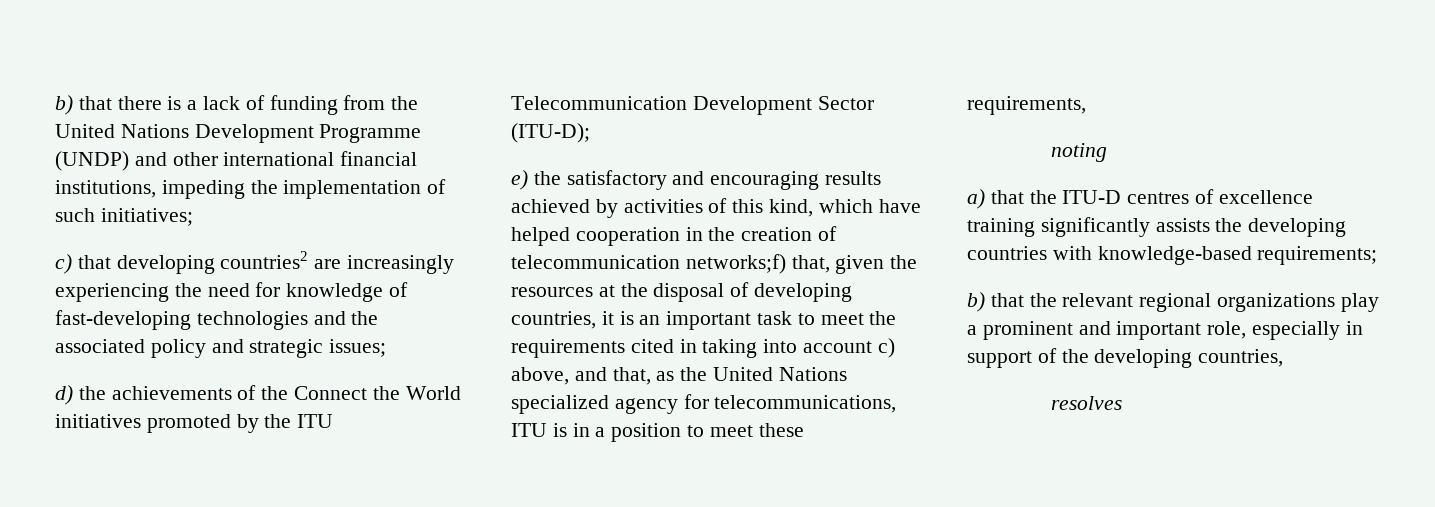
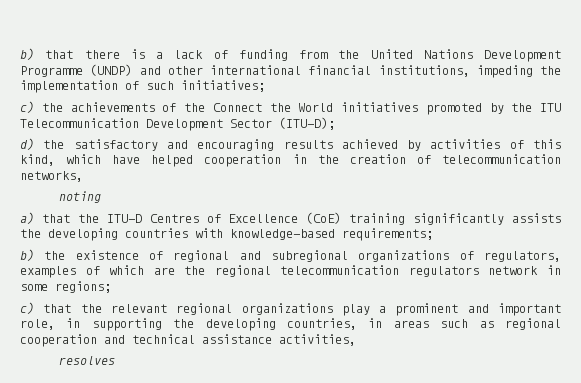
- c) that developing countries2 are increasingly experiencing the need for knowledge of fast-developing technologies and the associated policy and strategic issues;
- d) the achievements of the Connect the World initiatives promoted by the ITU Telecommunication Development Sector (ITU-D);
+ c) the achievements of the Connect the World initiatives promoted by the ITU Telecommunication Development Sector (ITU-D);
- e) the satisfactory and encouraging results achieved by activities of this kind, which have helped cooperation in the creation of telecommunication networks;f) that, given the resources at the disposal of developing countries, it is an important task to meet the requirements cited in taking into account c) above, and that, as the United Nations specialized agency for telecommunications, ITU is in a position to meet these requirements,
+ d) the satisfactory and encouraging results achieved by activities of this kind, which have helped cooperation in the creation of telecommunication networks,
- a) that the ITU-D centres of excellence training significantly assists the developing countries with knowledge-based requirements;
+ a) that the ITU-D Centres of Excellence (CoE) training significantly assists the developing countries with knowledge-based requirements;
- b) that the relevant regional organizations play a prominent and important role, especially in support of the developing countries,
+ b) the existence of regional and subregional organizations of regulators, examples of which are the regional telecommunication regulators network in some regions;
+ c) that the relevant regional organizations play a prominent and important role, in supporting the developing countries, in areas such as regional cooperation and technical assistance activities,

